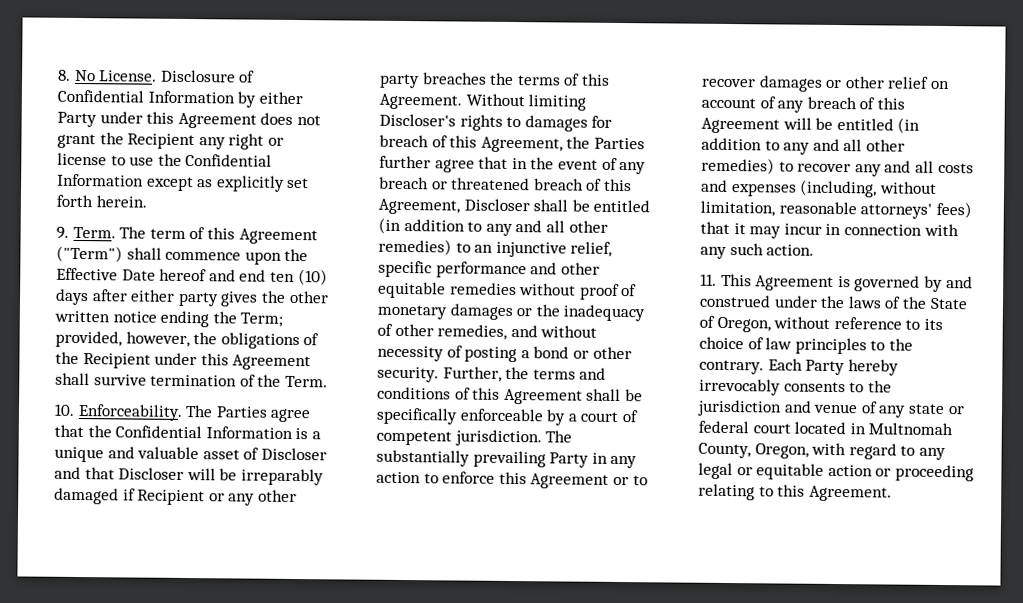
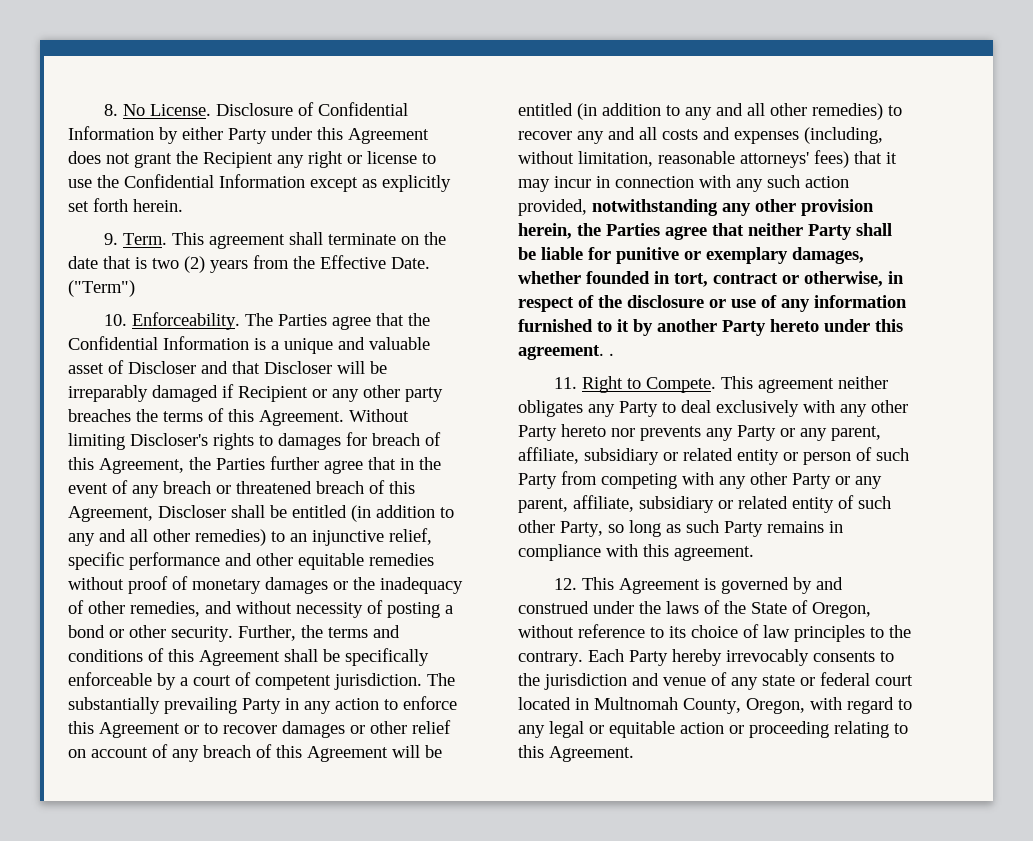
- The term of this Agreement ("Term") shall commence upon the Effective Date hereof and end ten (10) days after either party gives the other written notice ending the Term; provided, however, the obligations of the Recipient under this Agreement shall survive termination of the Term.
+ This agreement shall terminate on the date that is two (2) years from the Effective Date. ("Term")
- The substantially prevailing Party in any action to enforce this Agreement or to recover damages or other relief on account of any breach of this Agreement will be entitled (in addition to any and all other remedies) to recover any and all costs and expenses (including, without limitation, reasonable attorneys' fees) that it may incur in connection with any such action.
- 11. This Agreement is governed by and construed under the laws of the State of Oregon, without reference to its choice of law principles to the contrary.
+ The substantially prevailing Party in any action to enforce this Agreement or to recover damages or other relief on account of any breach of this Agreement will be entitled (in addition to any and all other remedies) to recover any and all costs and expenses (including, without limitation, reasonable attorneys' fees) that it may incur in connection with any such action provided, notwithstanding any other provision herein, the Parties agree that neither Party shall be liable for punitive or exemplary damages, whether founded in tort, contract or otherwise, in respect of the disclosure or use of any information furnished to it by another Party hereto under this agreement. .
+ 11. Right to Compete. This agreement neither obligates any Party to deal exclusively with any other Party hereto nor prevents any Party or any parent, affiliate, subsidiary or related entity or person of such Party from competing with any other Party or any parent, affiliate, subsidiary or related entity of such other Party, so long as such Party remains in compliance with this agreement.
+ 12. This Agreement is governed by and construed under the laws of the State of Oregon, without reference to its choice of law principles to the contrary.

